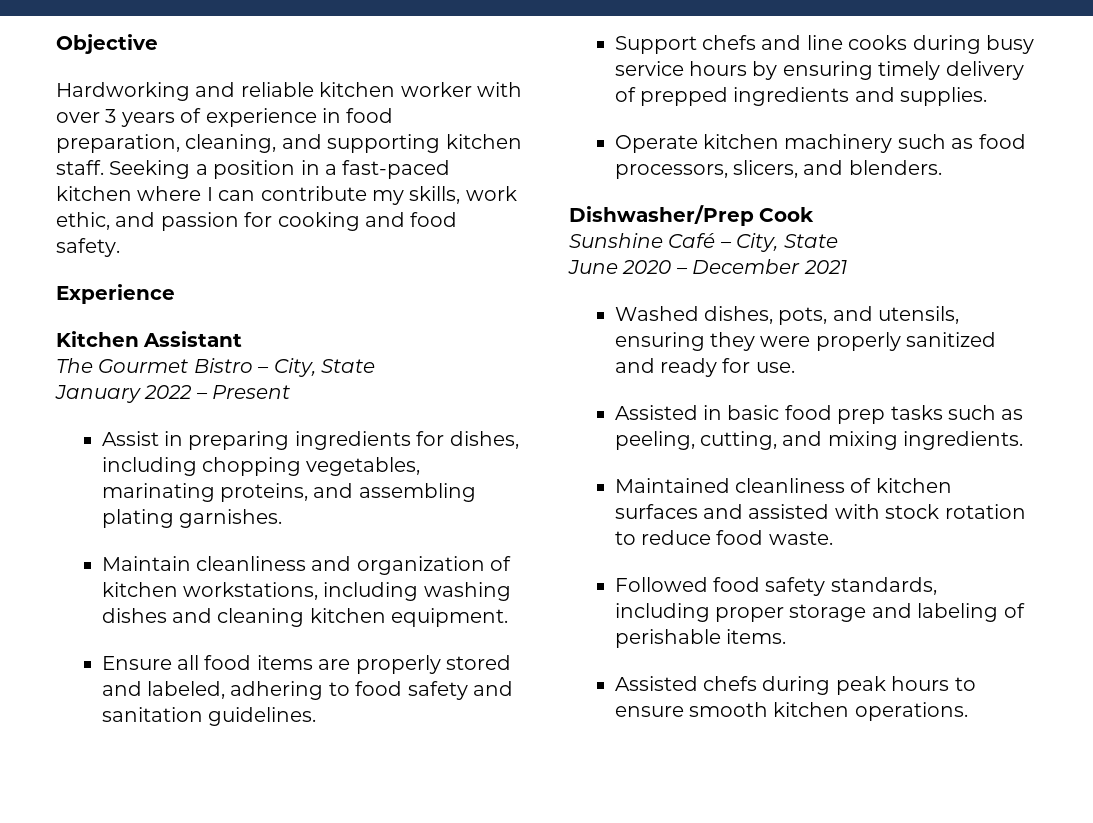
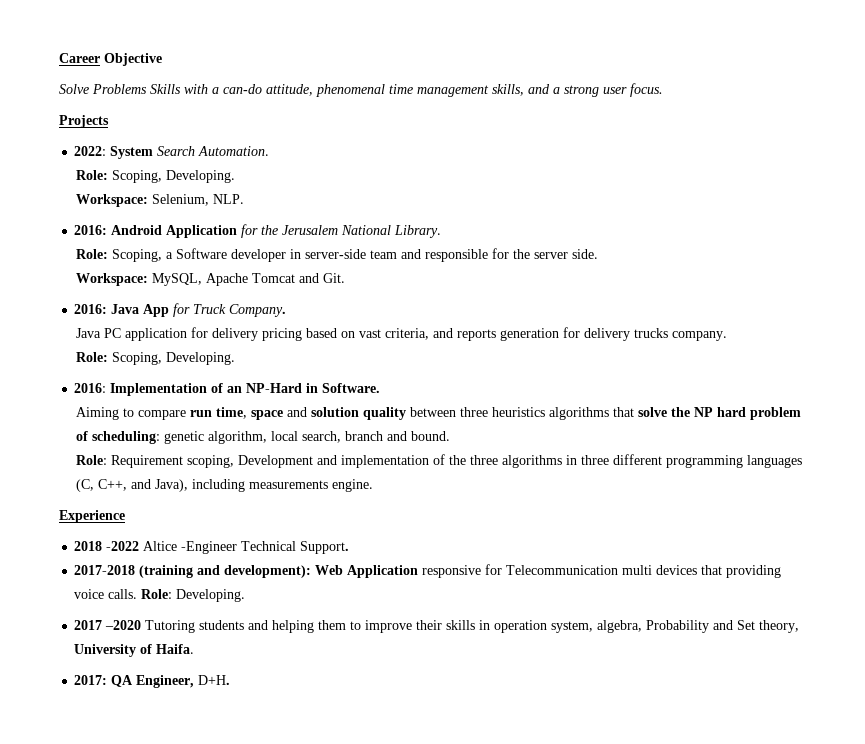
- Objective
+ Career Objective
- Hardworking and reliable kitchen worker with over 3 years of experience in food preparation, cleaning, and supporting kitchen staff. Seeking a position in a fast-paced kitchen where I can contribute my skills, work ethic, and passion for cooking and food safety.
+ Solve Problems Skills with a can-do attitude, phenomenal time management skills, and a strong user focus.
+ Projects
+ 2022: System Search Automation.
+ Role: Scoping, Developing.
+ Workspace: Selenium, NLP.
+ 2016: Android Application for the Jerusalem National Library.
+ Role: Scoping, a Software developer in server-side team and responsible for the server side.
+ Workspace: MySQL, Apache Tomcat and Git.
+ 2016: Java App for Truck Company.
+ Java PC application for delivery pricing based on vast criteria, and reports generation for delivery trucks company.
+ Role: Scoping, Developing.
+ 2016: Implementation of an NP-Hard in Software.
+ Aiming to compare run time, space and solution quality between three heuristics algorithms that solve the NP hard problem of scheduling: genetic algorithm, local search, branch and bound.
+ Role: Requirement scoping, Development and implementation of the three algorithms in three different programming languages (C, C++, and Java), including measurements engine.
  Experience
- Kitchen Assistant
- The Gourmet Bistro – City, State
- January 2022 – Present
- Assist in preparing ingredients for dishes, including chopping vegetables, marinating proteins, and assembling plating garnishes.
- Maintain cleanliness and organization of kitchen workstations, including washing dishes and cleaning kitchen equipment.
- Ensure all food items are properly stored and labeled, adhering to food safety and sanitation guidelines.
- Support chefs and line cooks during busy service hours by ensuring timely delivery of prepped ingredients and supplies.
- Operate kitchen machinery such as food processors, slicers, and blenders.
- Dishwasher/Prep Cook
- Sunshine Café – City, State
- June 2020 – December 2021
- Washed dishes, pots, and utensils, ensuring they were properly sanitized and ready for use.
- Assisted in basic food prep tasks such as peeling, cutting, and mixing ingredients.
- Maintained cleanliness of kitchen surfaces and assisted with stock rotation to reduce food waste.
- Followed food safety standards, including proper storage and labeling of perishable items.
- Assisted chefs during peak hours to ensure smooth kitchen operations.
+ 2018 -2022 Altice -Engineer Technical Support.
+ 2017-2018 (training and development): Web Application responsive for Telecommunication multi devices that providing voice calls. Role: Developing.
+ 2017 –2020 Tutoring students and helping them to improve their skills in operation system, algebra, Probability and Set theory, University of Haifa.
+ 2017: QA Engineer, D+H.

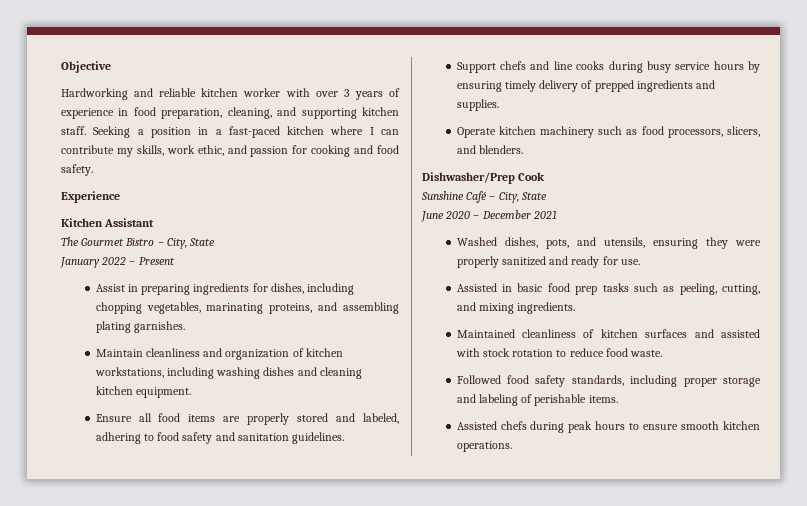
- Career Objective
+ Objective
- Solve Problems Skills with a can-do attitude, phenomenal time management skills, and a strong user focus.
- Projects
- 2022: System Search Automation.
- Role: Scoping, Developing.
- Workspace: Selenium, NLP.
- 2016: Android Application for the Jerusalem National Library.
- Role: Scoping, a Software developer in server-side team and responsible for the server side.
- Workspace: MySQL, Apache Tomcat and Git.
- 2016: Java App for Truck Company.
- Java PC application for delivery pricing based on vast criteria, and reports generation for delivery trucks company.
- Role: Scoping, Developing.
- 2016: Implementation of an NP-Hard in Software.
- Aiming to compare run time, space and solution quality between three heuristics algorithms that solve the NP hard problem of scheduling: genetic algorithm, local search, branch and bound.
- Role: Requirement scoping, Development and implementation of the three algorithms in three different programming languages (C, C++, and Java), including measurements engine.
+ Hardworking and reliable kitchen worker with over 3 years of experience in food preparation, cleaning, and supporting kitchen staff. Seeking a position in a fast-paced kitchen where I can contribute my skills, work ethic, and passion for cooking and food safety.
  Experience
- 2018 -2022 Altice -Engineer Technical Support.
- 2017-2018 (training and development): Web Application responsive for Telecommunication multi devices that providing voice calls. Role: Developing.
- 2017 –2020 Tutoring students and helping them to improve their skills in operation system, algebra, Probability and Set theory, University of Haifa.
- 2017: QA Engineer, D+H.
+ Kitchen Assistant
+ The Gourmet Bistro – City, State
+ January 2022 – Present
+ Assist in preparing ingredients for dishes, including chopping vegetables, marinating proteins, and assembling plating garnishes.
+ Maintain cleanliness and organization of kitchen workstations, including washing dishes and cleaning kitchen equipment.
+ Ensure all food items are properly stored and labeled, adhering to food safety and sanitation guidelines.
+ Support chefs and line cooks during busy service hours by ensuring timely delivery of prepped ingredients and supplies.
+ Operate kitchen machinery such as food processors, slicers, and blenders.
+ Dishwasher/Prep Cook
+ Sunshine Café – City, State
+ June 2020 – December 2021
+ Washed dishes, pots, and utensils, ensuring they were properly sanitized and ready for use.
+ Assisted in basic food prep tasks such as peeling, cutting, and mixing ingredients.
+ Maintained cleanliness of kitchen surfaces and assisted with stock rotation to reduce food waste.
+ Followed food safety standards, including proper storage and labeling of perishable items.
+ Assisted chefs during peak hours to ensure smooth kitchen operations.

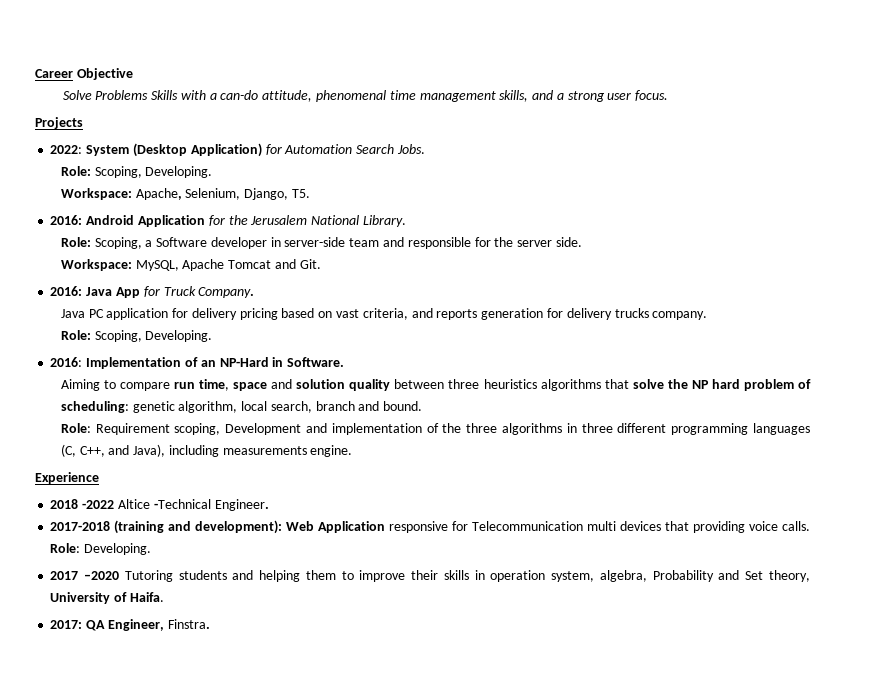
- Objective
+ Career Objective
- Hardworking and reliable kitchen worker with over 3 years of experience in food preparation, cleaning, and supporting kitchen staff. Seeking a position in a fast-paced kitchen where I can contribute my skills, work ethic, and passion for cooking and food safety.
+ Solve Problems Skills with a can-do attitude, phenomenal time management skills, and a strong user focus.
+ Projects
+ 2022: System (Desktop Application) for Automation Search Jobs.
+ Role: Scoping, Developing.
+ Workspace: Apache, Selenium, Django, T5.
+ 2016: Android Application for the Jerusalem National Library.
+ Role: Scoping, a Software developer in server-side team and responsible for the server side.
+ Workspace: MySQL, Apache Tomcat and Git.
+ 2016: Java App for Truck Company.
+ Java PC application for delivery pricing based on vast criteria, and reports generation for delivery trucks company.
+ Role: Scoping, Developing.
+ 2016: Implementation of an NP-Hard in Software.
+ Aiming to compare run time, space and solution quality between three heuristics algorithms that solve the NP hard problem of scheduling: genetic algorithm, local search, branch and bound.
+ Role: Requirement scoping, Development and implementation of the three algorithms in three different programming languages (C, C++, and Java), including measurements engine.
  Experience
- Kitchen Assistant
- The Gourmet Bistro – City, State
- January 2022 – Present
- Assist in preparing ingredients for dishes, including chopping vegetables, marinating proteins, and assembling plating garnishes.
- Maintain cleanliness and organization of kitchen workstations, including washing dishes and cleaning kitchen equipment.
- Ensure all food items are properly stored and labeled, adhering to food safety and sanitation guidelines.
- Support chefs and line cooks during busy service hours by ensuring timely delivery of prepped ingredients and supplies.
- Operate kitchen machinery such as food processors, slicers, and blenders.
- Dishwasher/Prep Cook
- Sunshine Café – City, State
- June 2020 – December 2021
- Washed dishes, pots, and utensils, ensuring they were properly sanitized and ready for use.
- Assisted in basic food prep tasks such as peeling, cutting, and mixing ingredients.
- Maintained cleanliness of kitchen surfaces and assisted with stock rotation to reduce food waste.
- Followed food safety standards, including proper storage and labeling of perishable items.
- Assisted chefs during peak hours to ensure smooth kitchen operations.
+ 2018 -2022 Altice -Technical Engineer.
+ 2017-2018 (training and development): Web Application responsive for Telecommunication multi devices that providing voice calls. Role: Developing.
+ 2017 –2020 Tutoring students and helping them to improve their skills in operation system, algebra, Probability and Set theory, University of Haifa.
+ 2017: QA Engineer, Finstra.

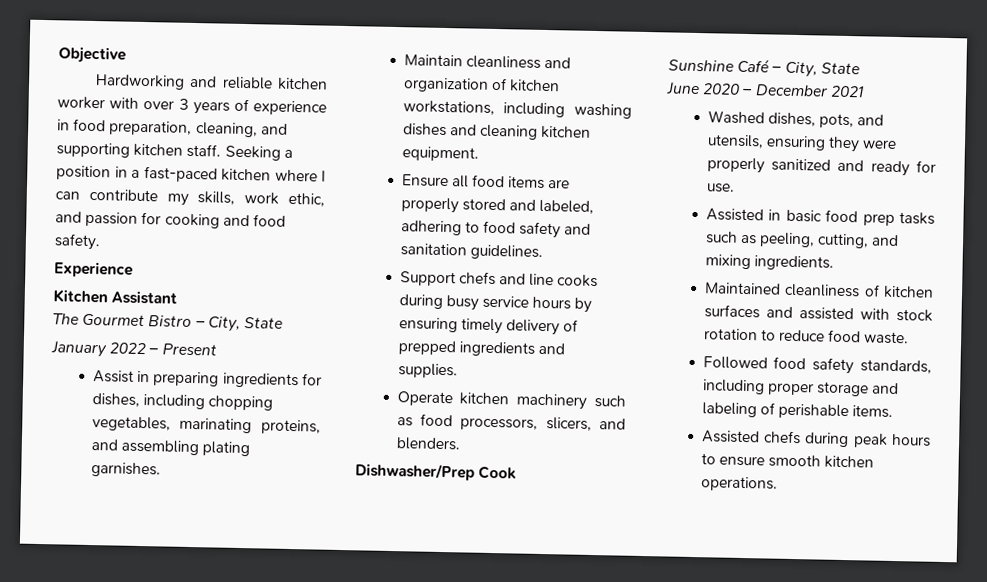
- Career Objective
+ Objective
- Solve Problems Skills with a can-do attitude, phenomenal time management skills, and a strong user focus.
- Projects
- 2022: System (Desktop Application) for Automation Search Jobs.
- Role: Scoping, Developing.
- Workspace: Apache, Selenium, Django, T5.
- 2016: Android Application for the Jerusalem National Library.
- Role: Scoping, a Software developer in server-side team and responsible for the server side.
- Workspace: MySQL, Apache Tomcat and Git.
- 2016: Java App for Truck Company.
- Java PC application for delivery pricing based on vast criteria, and reports generation for delivery trucks company.
- Role: Scoping, Developing.
- 2016: Implementation of an NP-Hard in Software.
- Aiming to compare run time, space and solution quality between three heuristics algorithms that solve the NP hard problem of scheduling: genetic algorithm, local search, branch and bound.
- Role: Requirement scoping, Development and implementation of the three algorithms in three different programming languages (C, C++, and Java), including measurements engine.
+ Hardworking and reliable kitchen worker with over 3 years of experience in food preparation, cleaning, and supporting kitchen staff. Seeking a position in a fast-paced kitchen where I can contribute my skills, work ethic, and passion for cooking and food safety.
  Experience
- 2018 -2022 Altice -Technical Engineer.
- 2017-2018 (training and development): Web Application responsive for Telecommunication multi devices that providing voice calls. Role: Developing.
- 2017 –2020 Tutoring students and helping them to improve their skills in operation system, algebra, Probability and Set theory, University of Haifa.
- 2017: QA Engineer, Finstra.
+ Kitchen Assistant
+ The Gourmet Bistro – City, State
+ January 2022 – Present
+ Assist in preparing ingredients for dishes, including chopping vegetables, marinating proteins, and assembling plating garnishes.
+ Maintain cleanliness and organization of kitchen workstations, including washing dishes and cleaning kitchen equipment.
+ Ensure all food items are properly stored and labeled, adhering to food safety and sanitation guidelines.
+ Support chefs and line cooks during busy service hours by ensuring timely delivery of prepped ingredients and supplies.
+ Operate kitchen machinery such as food processors, slicers, and blenders.
+ Dishwasher/Prep Cook
+ Sunshine Café – City, State
+ June 2020 – December 2021
+ Washed dishes, pots, and utensils, ensuring they were properly sanitized and ready for use.
+ Assisted in basic food prep tasks such as peeling, cutting, and mixing ingredients.
+ Maintained cleanliness of kitchen surfaces and assisted with stock rotation to reduce food waste.
+ Followed food safety standards, including proper storage and labeling of perishable items.
+ Assisted chefs during peak hours to ensure smooth kitchen operations.

